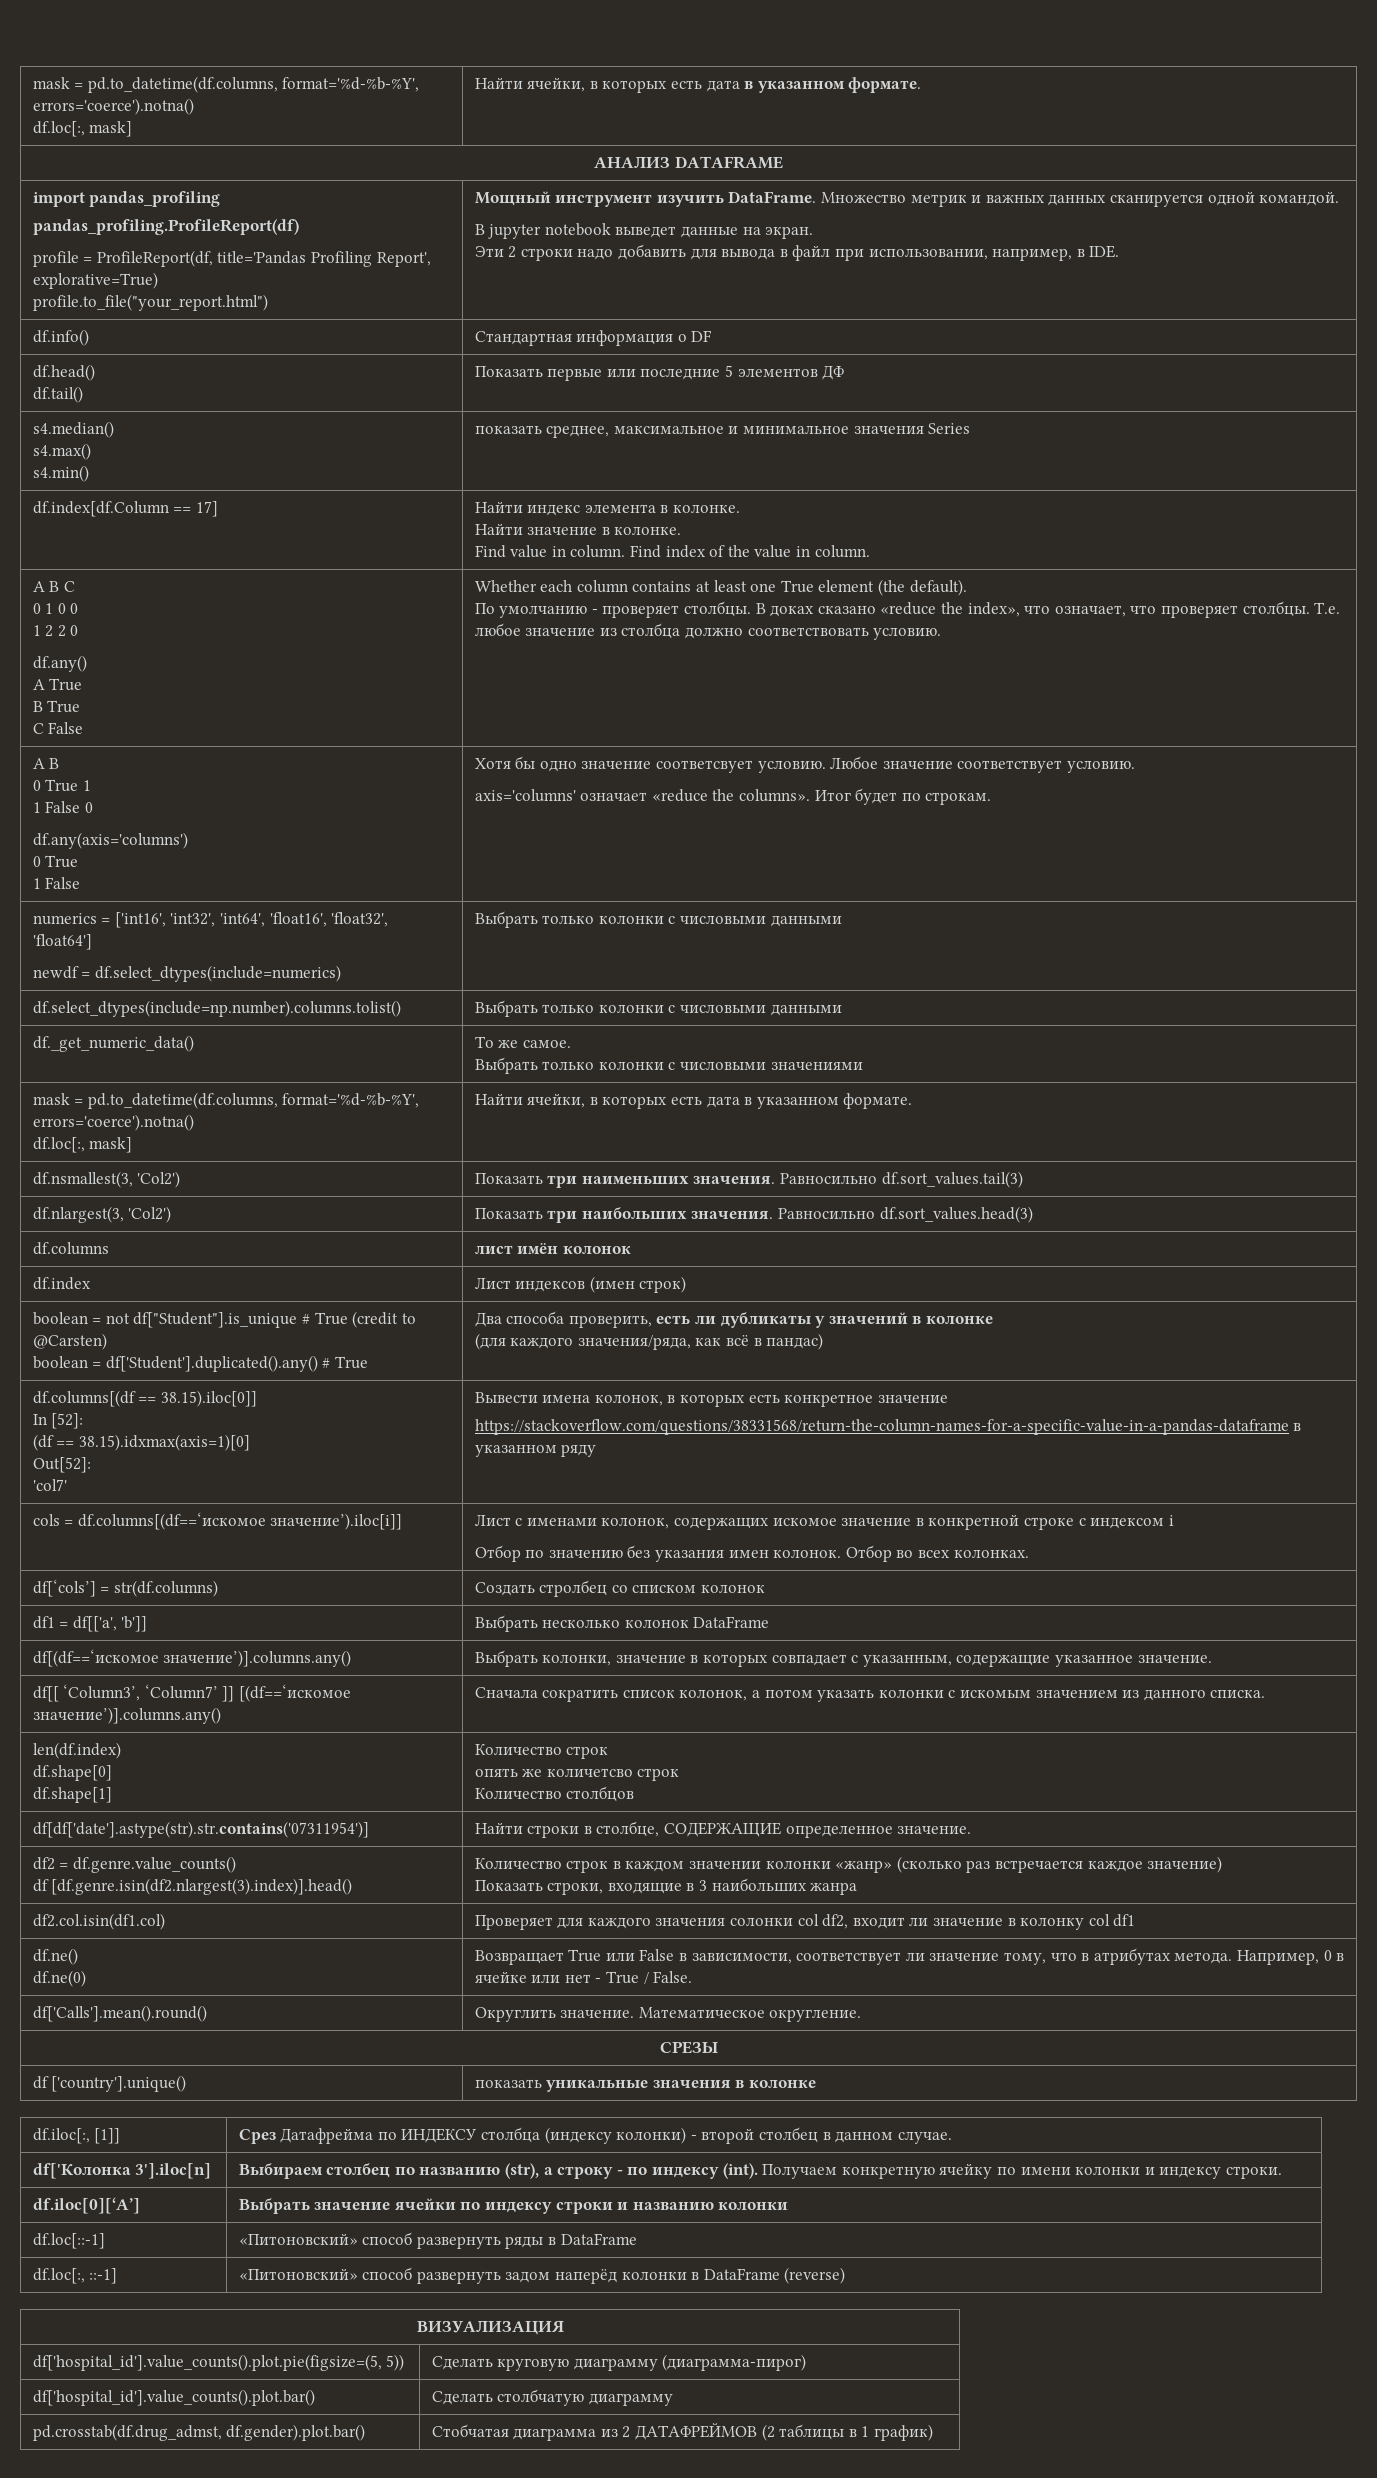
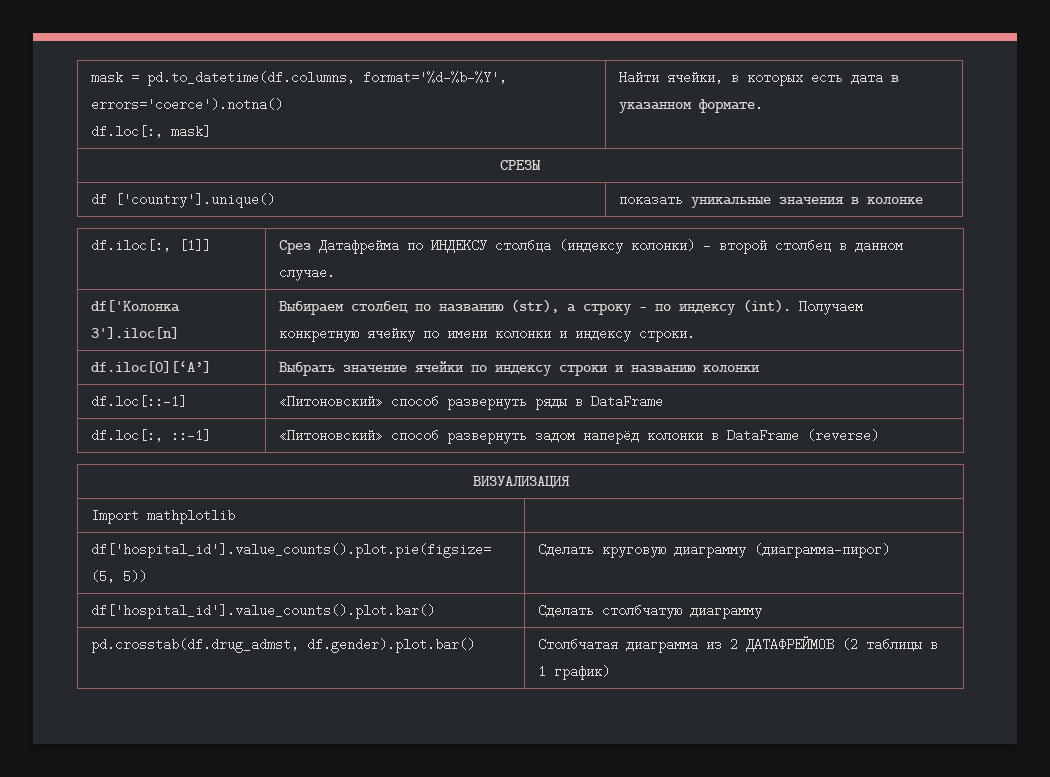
- АНАЛИЗ DATAFRAME
- import pandas_profiling
- pandas_profiling.ProfileReport(df)
- profile = ProfileReport(df, title='Pandas Profiling Report', explorative=True)
- profile.to_file("your_report.html") | Мощный инструмент изучить DataFrame. Множество метрик и важных данных сканируется одной командой.
- В jupyter notebook выведет данные на экран.
- Эти 2 строки надо добавить для вывода в файл при использовании, например, в IDE.
- df.info() | Стандартная информация о DF
- df.head()
- df.tail() | Показать первые или последние 5 элементов ДФ
- s4.median()
- s4.max()
- s4.min() | показать среднее, максимальное и минимальное значения Series
- df.index[df.Column == 17] | Найти индекс элемента в колонке.
- Найти значение в колонке.
- Find value in column. Find index of the value in column.
- A B C
- 0 1 0 0
- 1 2 2 0
- df.any()
- A True
- B True
- C False | Whether each column contains at least one True element (the default).
- По умолчанию - проверяет столбцы. В доках сказано «reduce the index», что означает, что проверяет столбцы. Т.е. любое значение из столбца должно соответствовать условию.
- A B
- 0 True 1
- 1 False 0
- df.any(axis='columns')
- 0 True
- 1 False | Хотя бы одно значение соответсвует условию. Любое значение соответствует условию.
- axis='columns' означает «reduce the columns». Итог будет по строкам.
- numerics = ['int16', 'int32', 'int64', 'float16', 'float32', 'float64']
- newdf = df.select_dtypes(include=numerics) | Выбрать только колонки с числовыми данными
- df.select_dtypes(include=np.number).columns.tolist() | Выбрать только колонки с числовыми данными
- df._get_numeric_data() | То же самое.
- Выбрать только колонки с числовыми значениями
- mask = pd.to_datetime(df.columns, format='%d-%b-%Y', errors='coerce').notna()
- df.loc[:, mask] | Найти ячейки, в которых есть дата в указанном формате.
- df.nsmallest(3, 'Col2') | Показать три наименьших значения. Равносильно df.sort_values.tail(3)
- df.nlargest(3, 'Col2') | Показать три наибольших значения. Равносильно df.sort_values.head(3)
- df.columns | лист имён колонок
- df.index | Лист индексов (имен строк)
- boolean = not df["Student"].is_unique # True (credit to @Carsten)
- boolean = df['Student'].duplicated().any() # True | Два способа проверить, есть ли дубликаты у значений в колонке
- (для каждого значения/ряда, как всё в пандас)
- df.columns[(df == 38.15).iloc[0]]
- In [52]:
- (df == 38.15).idxmax(axis=1)[0]
- Out[52]:
- 'col7' | Вывести имена колонок, в которых есть конкретное значение
- https://stackoverflow.com/questions/38331568/return-the-column-names-for-a-specific-value-in-a-pandas-dataframe в указанном ряду
- cols = df.columns[(df==‘искомое значение’).iloc[i]] | Лист с именами колонок, содержащих искомое значение в конкретной строке с индексом i
- Отбор по значению без указания имен колонок. Отбор во всех колонках.
- df[‘cols’] = str(df.columns) | Создать стролбец со списком колонок
- df1 = df[['a', 'b']] | Выбрать несколько колонок DataFrame
- df[(df==‘искомое значение’)].columns.any() | Выбрать колонки, значение в которых совпадает с указанным, содержащие указанное значение.
- df[[ ‘Column3’, ‘Column7’ ]] [(df==‘искомое значение’)].columns.any() | Сначала сократить список колонок, а потом указать колонки с искомым значением из данного списка.
- len(df.index)
- df.shape[0]
- df.shape[1] | Количество строк
- опять же количетсво строк
- Количество столбцов
- df[df['date'].astype(str).str.contains('07311954')] | Найти строки в столбце, СОДЕРЖАЩИЕ определенное значение.
- df2 = df.genre.value_counts()
- df [df.genre.isin(df2.nlargest(3).index)].head() | Количество строк в каждом значении колонки «жанр» (сколько раз встречается каждое значение)
- Показать строки, входящие в 3 наибольших жанра
- df2.col.isin(df1.col) | Проверяет для каждого значения солонки col df2, входит ли значение в колонку col df1
- df.ne()
- df.ne(0) | Возвращает True или False в зависимости, соответствует ли значение тому, что в атрибутах метода. Например, 0 в ячейке или нет - True / False.
- df['Calls'].mean().round() | Округлить значение. Математическое округление.
+ Import mathplotlib |
- pd.crosstab(df.drug_admst, df.gender).plot.bar() | Стобчатая диаграмма из 2 ДАТАФРЕЙМОВ (2 таблицы в 1 график)
+ pd.crosstab(df.drug_admst, df.gender).plot.bar() | Столбчатая диаграмма из 2 ДАТАФРЕЙМОВ (2 таблицы в 1 график)

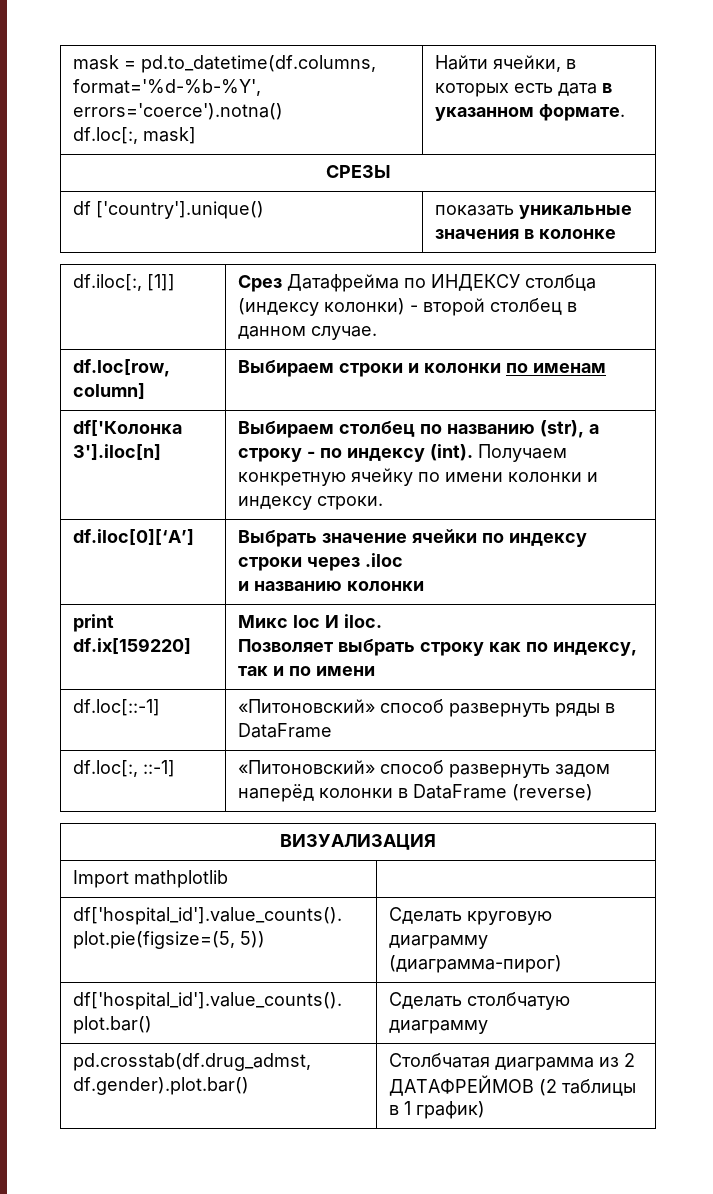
+ df.loc[row, column] | Выбираем строки и колонки по именам
- df.iloc[0][‘A’] | Выбрать значение ячейки по индексу строки и названию колонки
+ df.iloc[0][‘A’] | Выбрать значение ячейки по индексу строки через .iloc
+ и названию колонки
+ print df.ix[159220] | Микс loc И iloc.
+ Позволяет выбрать строку как по индексу, так и по имени

